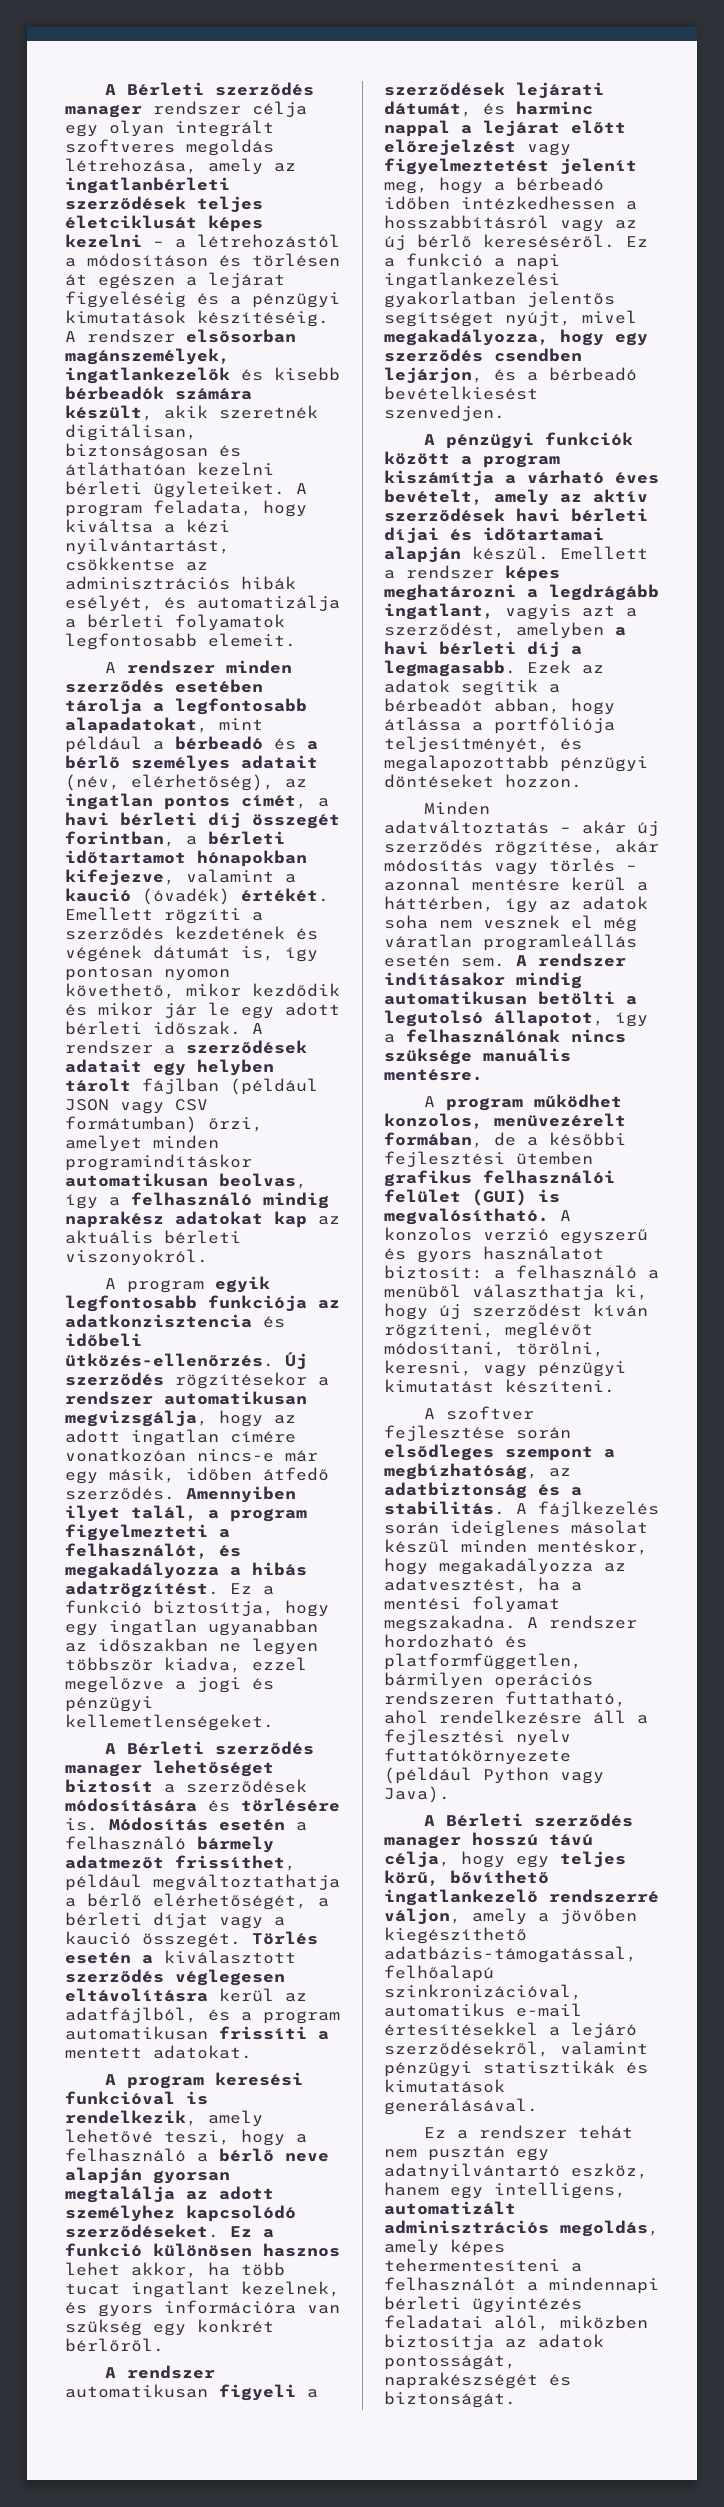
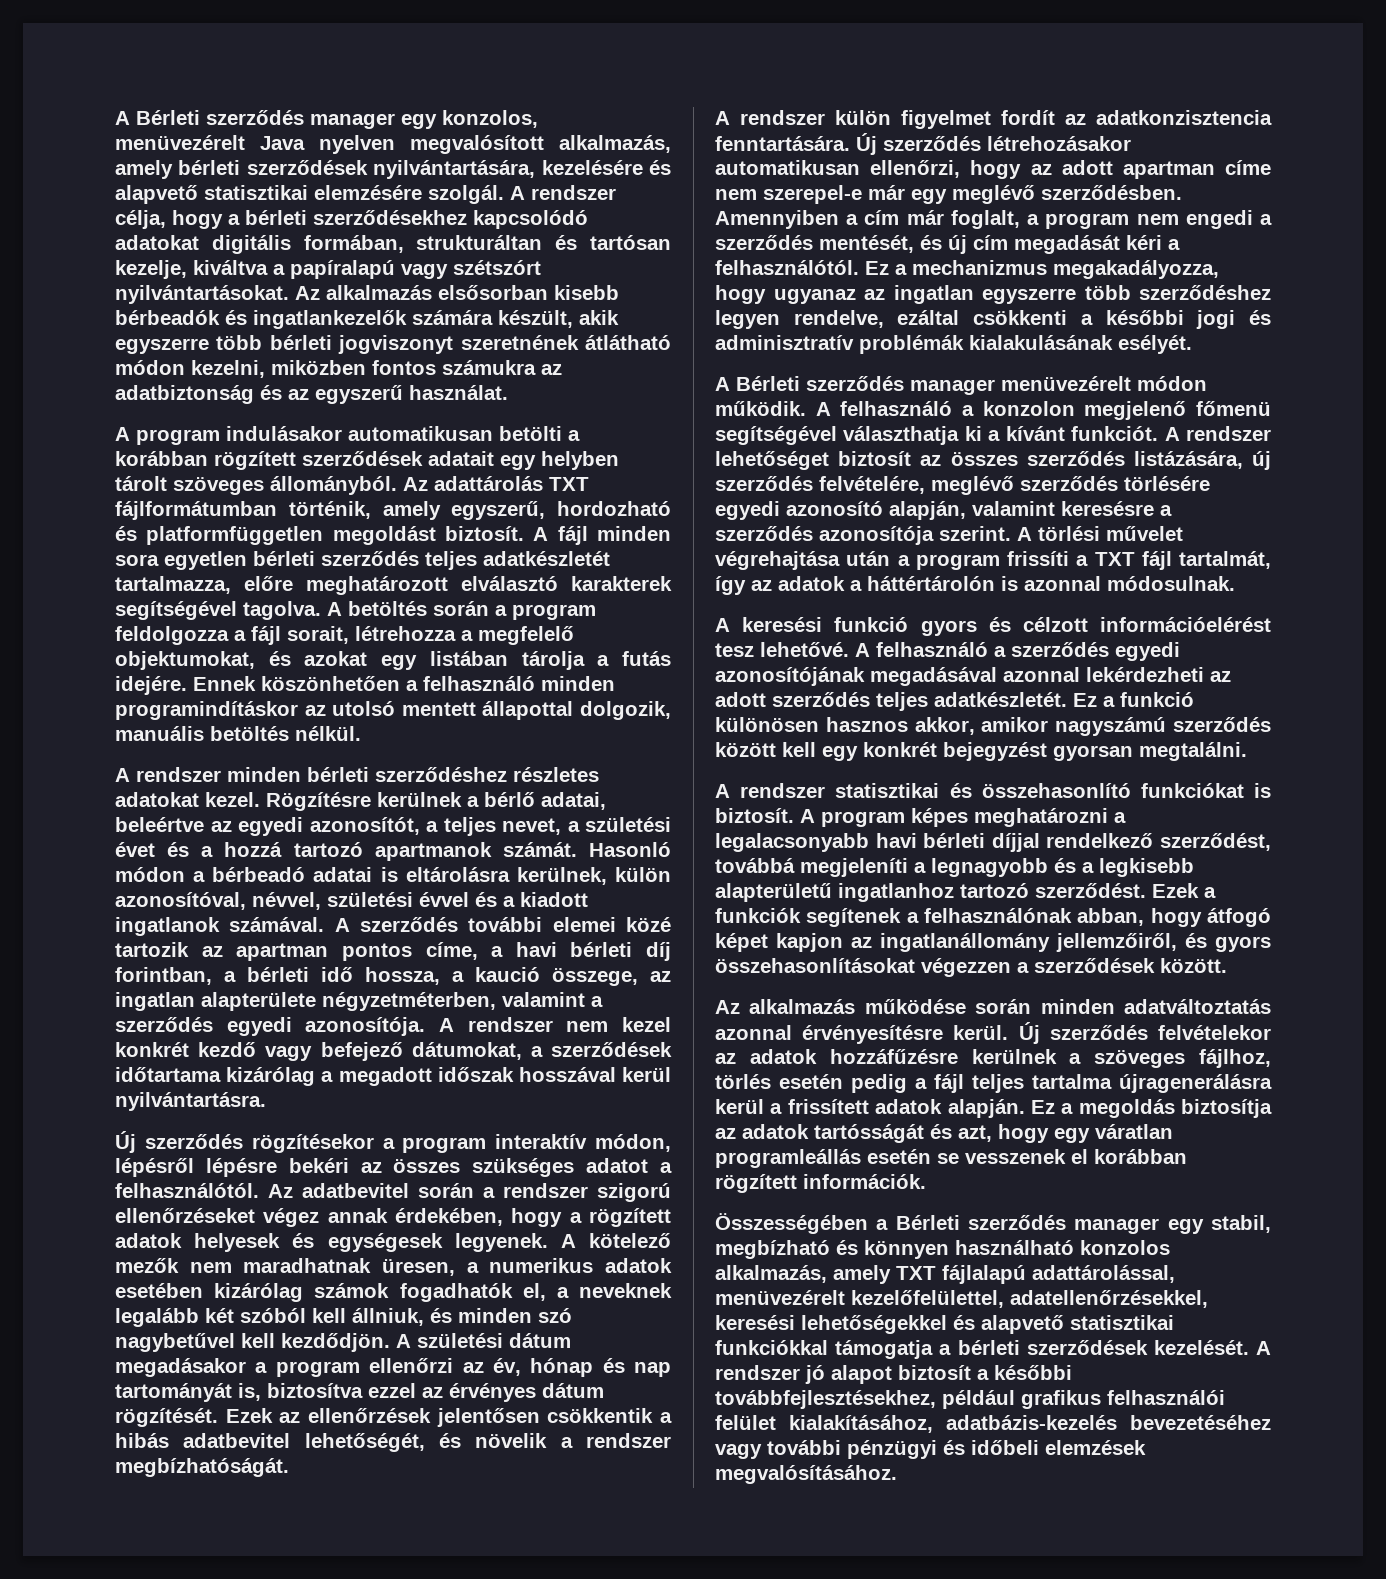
- A Bérleti szerződés manager rendszer célja egy olyan integrált szoftveres megoldás létrehozása, amely az ingatlanbérleti szerződések teljes életciklusát képes kezelni – a létrehozástól a módosításon és törlésen át egészen a lejárat figyeléséig és a pénzügyi kimutatások készítéséig. A rendszer elsősorban magánszemélyek, ingatlankezelők és kisebb bérbeadók számára készült, akik szeretnék digitálisan, biztonságosan és átláthatóan kezelni bérleti ügyleteiket. A program feladata, hogy kiváltsa a kézi nyilvántartást, csökkentse az adminisztrációs hibák esélyét, és automatizálja a bérleti folyamatok legfontosabb elemeit.
- A rendszer minden szerződés esetében tárolja a legfontosabb alapadatokat, mint például a bérbeadó és a bérlő személyes adatait (név, elérhetőség), az ingatlan pontos címét, a havi bérleti díj összegét forintban, a bérleti időtartamot hónapokban kifejezve, valamint a kaució (óvadék) értékét. Emellett rögzíti a szerződés kezdetének és végének dátumát is, így pontosan nyomon követhető, mikor kezdődik és mikor jár le egy adott bérleti időszak. A rendszer a szerződések adatait egy helyben tárolt fájlban (például JSON vagy CSV formátumban) őrzi, amelyet minden programindításkor automatikusan beolvas, így a felhasználó mindig naprakész adatokat kap az aktuális bérleti viszonyokról.
- A program egyik legfontosabb funkciója az adatkonzisztencia és időbeli ütközés-ellenőrzés. Új szerződés rögzítésekor a rendszer automatikusan megvizsgálja, hogy az adott ingatlan címére vonatkozóan nincs-e már egy másik, időben átfedő szerződés. Amennyiben ilyet talál, a program figyelmezteti a felhasználót, és megakadályozza a hibás adatrögzítést. Ez a funkció biztosítja, hogy egy ingatlan ugyanabban az időszakban ne legyen többször kiadva, ezzel megelőzve a jogi és pénzügyi kellemetlenségeket.
- A Bérleti szerződés manager lehetőséget biztosít a szerződések módosítására és törlésére is. Módosítás esetén a felhasználó bármely adatmezőt frissíthet, például megváltoztathatja a bérlő elérhetőségét, a bérleti díjat vagy a kaució összegét. Törlés esetén a kiválasztott szerződés véglegesen eltávolításra kerül az adatfájlból, és a program automatikusan frissíti a mentett adatokat.
- A program keresési funkcióval is rendelkezik, amely lehetővé teszi, hogy a felhasználó a bérlő neve alapján gyorsan megtalálja az adott személyhez kapcsolódó szerződéseket.
+ A Bérleti szerződés manager egy konzolos, menüvezérelt Java nyelven megvalósított alkalmazás, amely bérleti szerződések nyilvántartására, kezelésére és alapvető statisztikai elemzésére szolgál. A rendszer célja, hogy a bérleti szerződésekhez kapcsolódó adatokat digitális formában, strukturáltan és tartósan kezelje, kiváltva a papíralapú vagy szétszórt nyilvántartásokat. Az alkalmazás elsősorban kisebb bérbeadók és ingatlankezelők számára készült, akik egyszerre több bérleti jogviszonyt szeretnének átlátható módon kezelni, miközben fontos számukra az adatbiztonság és az egyszerű használat.
+ A program indulásakor automatikusan betölti a korábban rögzített szerződések adatait egy helyben tárolt szöveges állományból. Az adattárolás TXT fájlformátumban történik, amely egyszerű, hordozható és platformfüggetlen megoldást biztosít. A fájl minden sora egyetlen bérleti szerződés teljes adatkészletét tartalmazza, előre meghatározott elválasztó karakterek segítségével tagolva. A betöltés során a program feldolgozza a fájl sorait, létrehozza a megfelelő objektumokat, és azokat egy listában tárolja a futás idejére. Ennek köszönhetően a felhasználó minden programindításkor az utolsó mentett állapottal dolgozik, manuális betöltés nélkül.
+ A rendszer minden bérleti szerződéshez részletes adatokat kezel. Rögzítésre kerülnek a bérlő adatai, beleértve az egyedi azonosítót, a teljes nevet, a születési évet és a hozzá tartozó apartmanok számát. Hasonló módon a bérbeadó adatai is eltárolásra kerülnek, külön azonosítóval, névvel, születési évvel és a kiadott ingatlanok számával. A szerződés további elemei közé tartozik az apartman pontos címe, a havi bérleti díj forintban, a bérleti idő hossza, a kaució összege, az ingatlan alapterülete négyzetméterben, valamint a szerződés egyedi azonosítója. A rendszer nem kezel konkrét kezdő vagy befejező dátumokat, a szerződések időtartama kizárólag a megadott időszak hosszával kerül nyilvántartásra.
+ Új szerződés rögzítésekor a program interaktív módon, lépésről lépésre bekéri az összes szükséges adatot a felhasználótól. Az adatbevitel során a rendszer szigorú ellenőrzéseket végez annak érdekében, hogy a rögzített adatok helyesek és egységesek legyenek. A kötelező mezők nem maradhatnak üresen, a numerikus adatok esetében kizárólag számok fogadhatók el, a neveknek legalább két szóból kell állniuk, és minden szó nagybetűvel kell kezdődjön. A születési dátum megadásakor a program ellenőrzi az év, hónap és nap tartományát is, biztosítva ezzel az érvényes dátum rögzítését. Ezek az ellenőrzések jelentősen csökkentik a hibás adatbevitel lehetőségét, és növelik a rendszer megbízhatóságát.
+ A rendszer külön figyelmet fordít az adatkonzisztencia fenntartására. Új szerződés létrehozásakor automatikusan ellenőrzi, hogy az adott apartman címe nem szerepel-e már egy meglévő szerződésben. Amennyiben a cím már foglalt, a program nem engedi a szerződés mentését, és új cím megadását kéri a felhasználótól. Ez a mechanizmus megakadályozza, hogy ugyanaz az ingatlan egyszerre több szerződéshez legyen rendelve, ezáltal csökkenti a későbbi jogi és adminisztratív problémák kialakulásának esélyét.
+ A Bérleti szerződés manager menüvezérelt módon működik. A felhasználó a konzolon megjelenő főmenü segítségével választhatja ki a kívánt funkciót. A rendszer lehetőséget biztosít az összes szerződés listázására, új szerződés felvételére, meglévő szerződés törlésére egyedi azonosító alapján, valamint keresésre a szerződés azonosítója szerint. A törlési művelet végrehajtása után a program frissíti a TXT fájl tartalmát, így az adatok a háttértárolón is azonnal módosulnak.
+ A keresési funkció gyors és célzott információelérést tesz lehetővé. A felhasználó a szerződés egyedi azonosítójának megadásával azonnal lekérdezheti az adott szerződés teljes adatkészletét.
- Ez a funkció különösen hasznos lehet akkor, ha több tucat ingatlant kezelnek, és gyors információra van szükség egy konkrét bérlőről.
- A rendszer automatikusan figyeli a szerződések lejárati dátumát, és harminc nappal a lejárat előtt előrejelzést vagy figyelmeztetést jelenít meg, hogy a bérbeadó időben intézkedhessen a hosszabbításról vagy az új bérlő kereséséről. Ez a funkció a napi ingatlankezelési gyakorlatban jelentős segítséget nyújt, mivel megakadályozza, hogy egy szerződés csendben lejárjon, és a bérbeadó bevételkiesést szenvedjen.
- A pénzügyi funkciók között a program kiszámítja a várható éves bevételt, amely az aktív szerződések havi bérleti díjai és időtartamai alapján készül. Emellett a rendszer képes meghatározni a legdrágább ingatlant, vagyis azt a szerződést, amelyben a havi bérleti díj a legmagasabb. Ezek az adatok segítik a bérbeadót abban, hogy átlássa a portfóliója teljesítményét, és megalapozottabb pénzügyi döntéseket hozzon.
- Minden adatváltoztatás – akár új szerződés rögzítése, akár módosítás vagy törlés – azonnal mentésre kerül a háttérben, így az adatok soha nem vesznek el még váratlan programleállás esetén sem. A rendszer indításakor mindig automatikusan betölti a legutolsó állapotot, így a felhasználónak nincs szüksége manuális mentésre.
- A program működhet konzolos, menüvezérelt formában, de a későbbi fejlesztési ütemben grafikus felhasználói felület (GUI) is megvalósítható. A konzolos verzió egyszerű és gyors használatot biztosít: a felhasználó a menüből választhatja ki, hogy új szerződést kíván rögzíteni, meglévőt módosítani, törölni, keresni, vagy pénzügyi kimutatást készíteni.
- A szoftver fejlesztése során elsődleges szempont a megbízhatóság, az adatbiztonság és a stabilitás. A fájlkezelés során ideiglenes másolat készül minden mentéskor, hogy megakadályozza az adatvesztést, ha a mentési folyamat megszakadna. A rendszer hordozható és platformfüggetlen, bármilyen operációs rendszeren futtatható, ahol rendelkezésre áll a fejlesztési nyelv futtatókörnyezete (például Python vagy Java).
- A Bérleti szerződés manager hosszú távú célja, hogy egy teljes körű, bővíthető ingatlankezelő rendszerré váljon, amely a jövőben kiegészíthető adatbázis-támogatással, felhőalapú szinkronizációval, automatikus e-mail értesítésekkel a lejáró szerződésekről, valamint pénzügyi statisztikák és kimutatások generálásával.
- Ez a rendszer tehát nem pusztán egy adatnyilvántartó eszköz, hanem egy intelligens, automatizált adminisztrációs megoldás, amely képes tehermentesíteni a felhasználót a mindennapi bérleti ügyintézés feladatai alól, miközben biztosítja az adatok pontosságát, naprakészségét és biztonságát.
+ Ez a funkció különösen hasznos akkor, amikor nagyszámú szerződés között kell egy konkrét bejegyzést gyorsan megtalálni.
+ A rendszer statisztikai és összehasonlító funkciókat is biztosít. A program képes meghatározni a legalacsonyabb havi bérleti díjjal rendelkező szerződést, továbbá megjeleníti a legnagyobb és a legkisebb alapterületű ingatlanhoz tartozó szerződést. Ezek a funkciók segítenek a felhasználónak abban, hogy átfogó képet kapjon az ingatlanállomány jellemzőiről, és gyors összehasonlításokat végezzen a szerződések között.
+ Az alkalmazás működése során minden adatváltoztatás azonnal érvényesítésre kerül. Új szerződés felvételekor az adatok hozzáfűzésre kerülnek a szöveges fájlhoz, törlés esetén pedig a fájl teljes tartalma újragenerálásra kerül a frissített adatok alapján. Ez a megoldás biztosítja az adatok tartósságát és azt, hogy egy váratlan programleállás esetén se vesszenek el korábban rögzített információk.
+ Összességében a Bérleti szerződés manager egy stabil, megbízható és könnyen használható konzolos alkalmazás, amely TXT fájlalapú adattárolással, menüvezérelt kezelőfelülettel, adatellenőrzésekkel, keresési lehetőségekkel és alapvető statisztikai funkciókkal támogatja a bérleti szerződések kezelését. A rendszer jó alapot biztosít a későbbi továbbfejlesztésekhez, például grafikus felhasználói felület kialakításához, adatbázis-kezelés bevezetéséhez vagy további pénzügyi és időbeli elemzések megvalósításához.

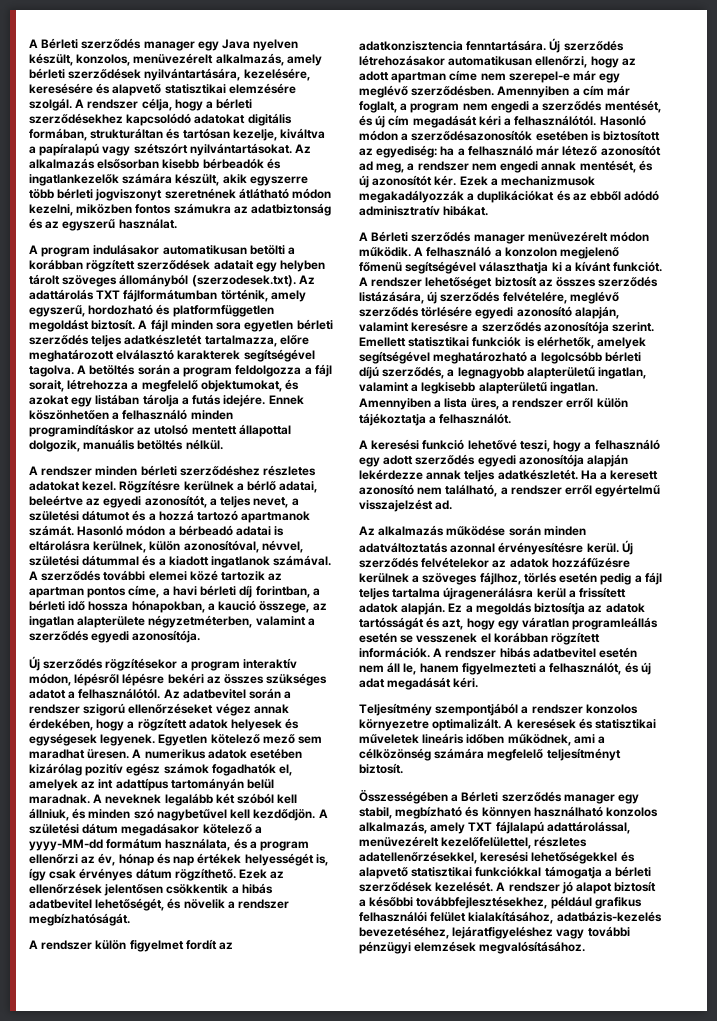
- A Bérleti szerződés manager egy konzolos, menüvezérelt Java nyelven megvalósított alkalmazás, amely bérleti szerződések nyilvántartására, kezelésére és alapvető statisztikai elemzésére szolgál.
+ A Bérleti szerződés manager egy Java nyelven készült, konzolos, menüvezérelt alkalmazás, amely bérleti szerződések nyilvántartására, kezelésére, keresésére és alapvető statisztikai elemzésére szolgál.
- A program indulásakor automatikusan betölti a korábban rögzített szerződések adatait egy helyben tárolt szöveges állományból. Az adattárolás TXT fájlformátumban történik, amely egyszerű, hordozható és platformfüggetlen megoldást biztosít.
+ A program indulásakor automatikusan betölti a korábban rögzített szerződések adatait egy helyben tárolt szöveges állományból (szerzodesek.txt). Az adattárolás TXT fájlformátumban történik, amely egyszerű, hordozható és platformfüggetlen megoldást biztosít.
- Rögzítésre kerülnek a bérlő adatai, beleértve az egyedi azonosítót, a teljes nevet, a születési évet és a hozzá tartozó apartmanok számát.
+ Rögzítésre kerülnek a bérlő adatai, beleértve az egyedi azonosítót, a teljes nevet, a születési dátumot és a hozzá tartozó apartmanok számát.
- Hasonló módon a bérbeadó adatai is eltárolásra kerülnek, külön azonosítóval, névvel, születési évvel és a kiadott ingatlanok számával.
+ Hasonló módon a bérbeadó adatai is eltárolásra kerülnek, külön azonosítóval, névvel, születési dátummal és a kiadott ingatlanok számával.
- A szerződés további elemei közé tartozik az apartman pontos címe, a havi bérleti díj forintban, a bérleti idő hossza, a kaució összege, az ingatlan alapterülete négyzetméterben, valamint a szerződés egyedi azonosítója. A rendszer nem kezel konkrét kezdő vagy befejező dátumokat, a szerződések időtartama kizárólag a megadott időszak hosszával kerül nyilvántartásra.
+ A szerződés további elemei közé tartozik az apartman pontos címe, a havi bérleti díj forintban, a bérleti idő hossza hónapokban, a kaució összege, az ingatlan alapterülete négyzetméterben, valamint a szerződés egyedi azonosítója.
- A kötelező mezők nem maradhatnak üresen, a numerikus adatok esetében kizárólag számok fogadhatók el, a neveknek legalább két szóból kell állniuk, és minden szó nagybetűvel kell kezdődjön.
+ Egyetlen kötelező mező sem maradhat üresen. A numerikus adatok esetében kizárólag pozitív egész számok fogadhatók el, amelyek az int adattípus tartományán belül maradnak. A neveknek legalább két szóból kell állniuk, és minden szó nagybetűvel kell kezdődjön.
- A születési dátum megadásakor a program ellenőrzi az év, hónap és nap tartományát is, biztosítva ezzel az érvényes dátum rögzítését.
+ A születési dátum megadásakor kötelező a yyyy-MM-dd formátum használata, és a program ellenőrzi az év, hónap és nap értékek helyességét is, így csak érvényes dátum rögzíthető.
- Ez a mechanizmus megakadályozza, hogy ugyanaz az ingatlan egyszerre több szerződéshez legyen rendelve, ezáltal csökkenti a későbbi jogi és adminisztratív problémák kialakulásának esélyét.
+ Hasonló módon a szerződésazonosítók esetében is biztosított az egyediség: ha a felhasználó már létező azonosítót ad meg, a rendszer nem engedi annak mentését, és új azonosítót kér. Ezek a mechanizmusok megakadályozzák a duplikációkat és az ebből adódó adminisztratív hibákat.
- A törlési művelet végrehajtása után a program frissíti a TXT fájl tartalmát, így az adatok a háttértárolón is azonnal módosulnak.
- A keresési funkció gyors és célzott információelérést tesz lehetővé. A felhasználó a szerződés egyedi azonosítójának megadásával azonnal lekérdezheti az adott szerződés teljes adatkészletét. Ez a funkció különösen hasznos akkor, amikor nagyszámú szerződés között kell egy konkrét bejegyzést gyorsan megtalálni.
- A rendszer statisztikai és összehasonlító funkciókat is biztosít. A program képes meghatározni a legalacsonyabb havi bérleti díjjal rendelkező szerződést, továbbá megjeleníti a legnagyobb és a legkisebb alapterületű ingatlanhoz tartozó szerződést. Ezek a funkciók segítenek a felhasználónak abban, hogy átfogó képet kapjon az ingatlanállomány jellemzőiről, és gyors összehasonlításokat végezzen a szerződések között.
+ Emellett statisztikai funkciók is elérhetők, amelyek segítségével meghatározható a legolcsóbb bérleti díjú szerződés, a legnagyobb alapterületű ingatlan, valamint a legkisebb alapterületű ingatlan. Amennyiben a lista üres, a rendszer erről külön tájékoztatja a felhasználót.
+ A keresési funkció lehetővé teszi, hogy a felhasználó egy adott szerződés egyedi azonosítója alapján lekérdezze annak teljes adatkészletét. Ha a keresett azonosító nem található, a rendszer erről egyértelmű visszajelzést ad.
+ A rendszer hibás adatbevitel esetén nem áll le, hanem figyelmezteti a felhasználót, és új adat megadását kéri.
+ Teljesítmény szempontjából a rendszer konzolos környezetre optimalizált. A keresések és statisztikai műveletek lineáris időben működnek, ami a célközönség számára megfelelő teljesítményt biztosít.
- Összességében a Bérleti szerződés manager egy stabil, megbízható és könnyen használható konzolos alkalmazás, amely TXT fájlalapú adattárolással, menüvezérelt kezelőfelülettel, adatellenőrzésekkel, keresési lehetőségekkel és alapvető statisztikai funkciókkal támogatja a bérleti szerződések kezelését.
+ Összességében a Bérleti szerződés manager egy stabil, megbízható és könnyen használható konzolos alkalmazás, amely TXT fájlalapú adattárolással, menüvezérelt kezelőfelülettel, részletes adatellenőrzésekkel, keresési lehetőségekkel és alapvető statisztikai funkciókkal támogatja a bérleti szerződések kezelését.
- A rendszer jó alapot biztosít a későbbi továbbfejlesztésekhez, például grafikus felhasználói felület kialakításához, adatbázis-kezelés bevezetéséhez vagy további pénzügyi és időbeli elemzések megvalósításához.
+ A rendszer jó alapot biztosít a későbbi továbbfejlesztésekhez, például grafikus felhasználói felület kialakításához, adatbázis-kezelés bevezetéséhez, lejáratfigyeléshez vagy további pénzügyi elemzések megvalósításához.

